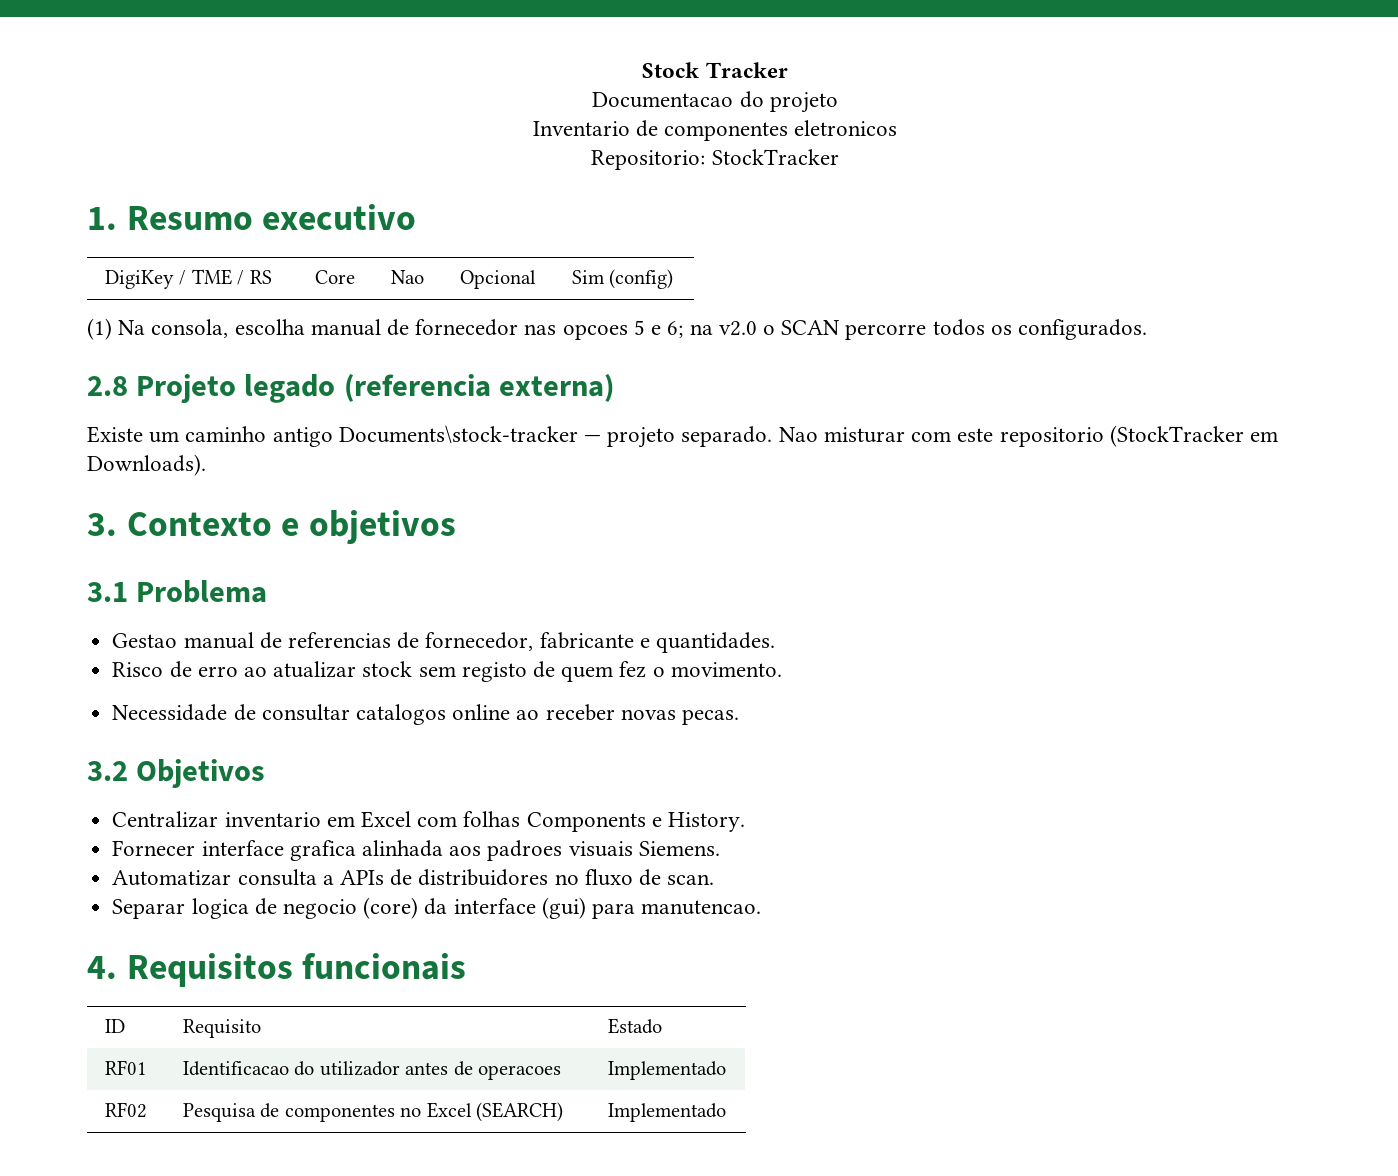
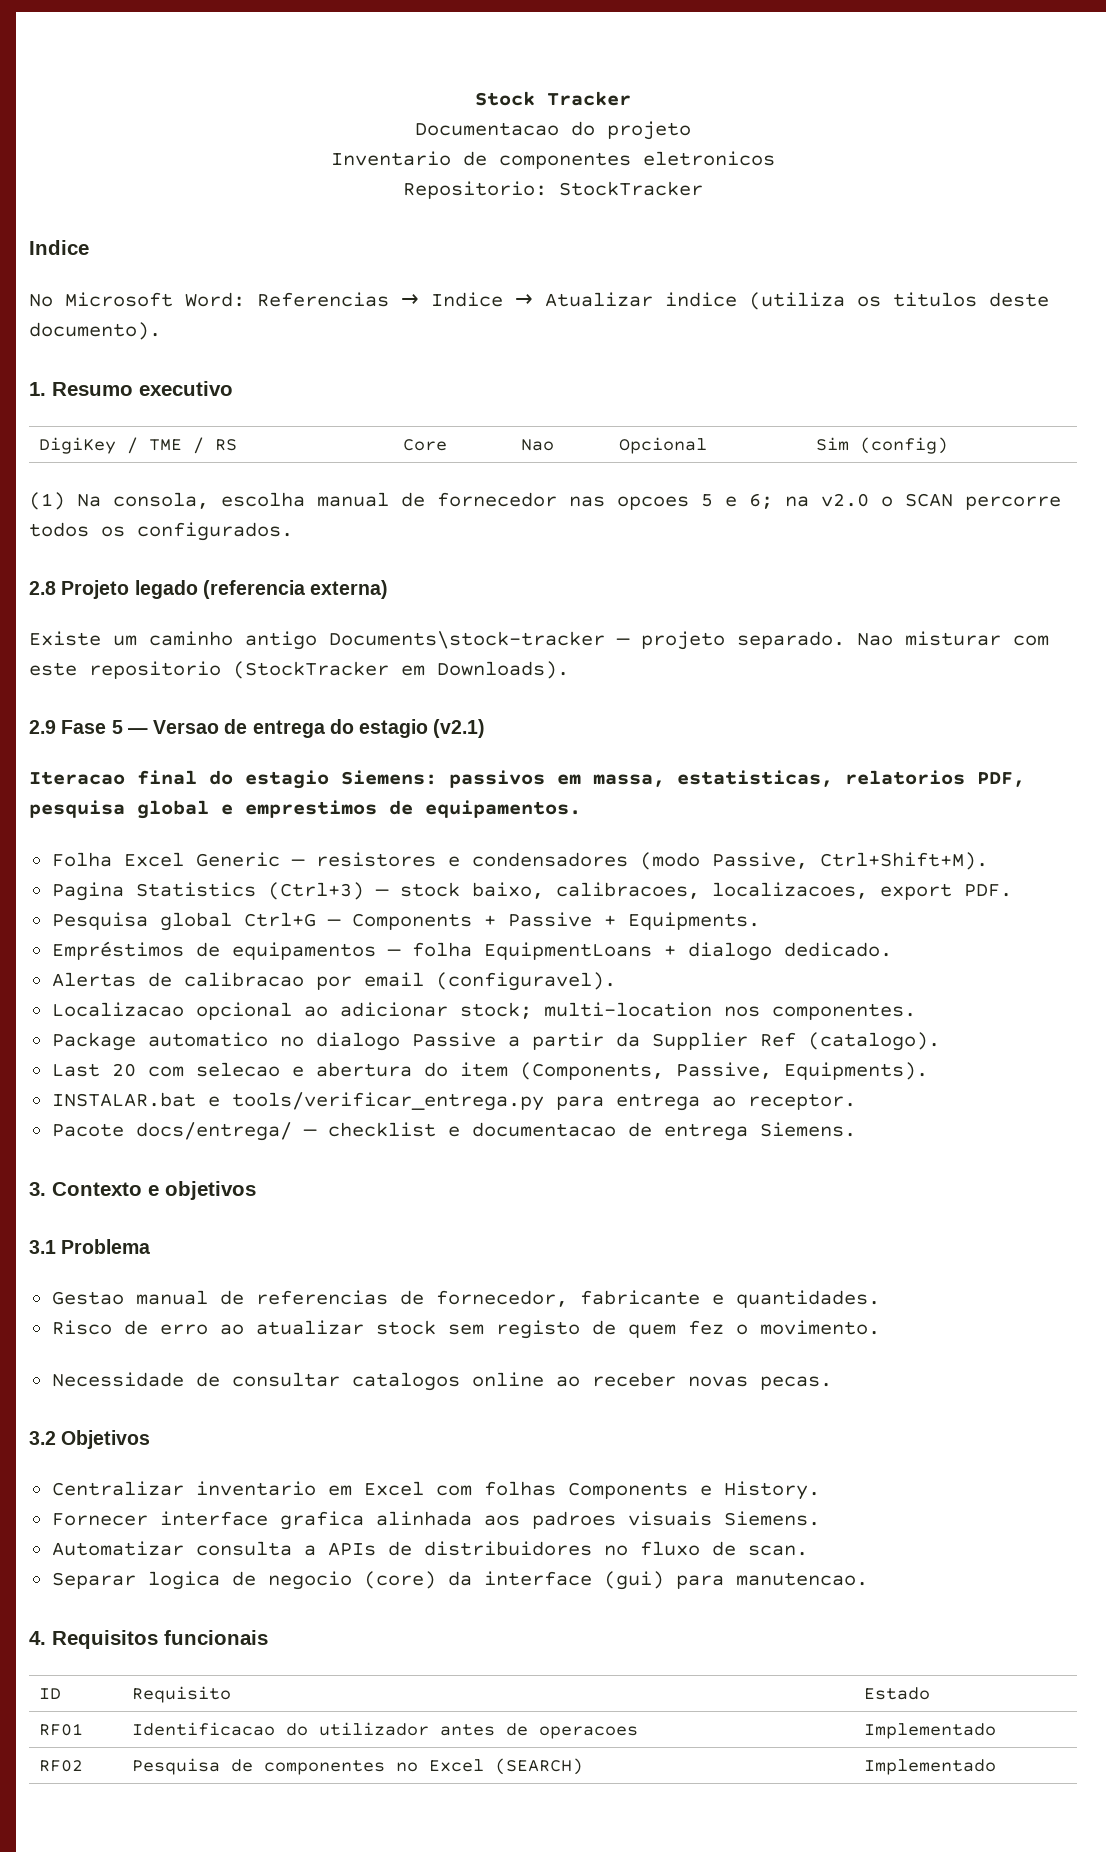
  Repositorio: StockTracker
+ Indice
+ No Microsoft Word: Referencias → Indice → Atualizar indice (utiliza os titulos deste documento).
+ 2.9 Fase 5 — Versao de entrega do estagio (v2.1)
+ Iteracao final do estagio Siemens: passivos em massa, estatisticas, relatorios PDF, pesquisa global e emprestimos de equipamentos.
+ Folha Excel Generic — resistores e condensadores (modo Passive, Ctrl+Shift+M).
+ Pagina Statistics (Ctrl+3) — stock baixo, calibracoes, localizacoes, export PDF.
+ Pesquisa global Ctrl+G — Components + Passive + Equipments.
+ Empréstimos de equipamentos — folha EquipmentLoans + dialogo dedicado.
+ Alertas de calibracao por email (configuravel).
+ Localizacao opcional ao adicionar stock; multi-location nos componentes.
+ Package automatico no dialogo Passive a partir da Supplier Ref (catalogo).
+ Last 20 com selecao e abertura do item (Components, Passive, Equipments).
+ INSTALAR.bat e tools/verificar_entrega.py para entrega ao receptor.
+ Pacote docs/entrega/ — checklist e documentacao de entrega Siemens.

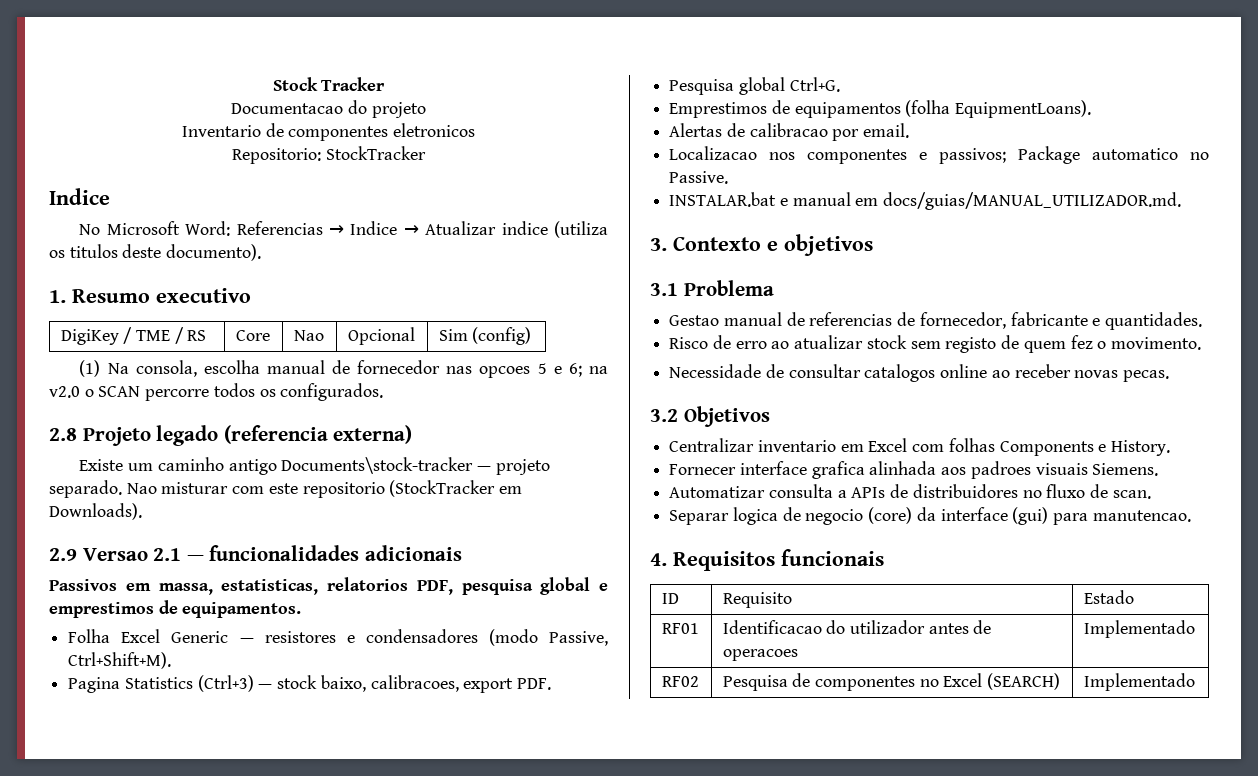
- 2.9 Fase 5 — Versao de entrega do estagio (v2.1)
- Iteracao final do estagio Siemens: passivos em massa, estatisticas, relatorios PDF, pesquisa global e emprestimos de equipamentos.
+ 2.9 Versao 2.1 — funcionalidades adicionais
+ Passivos em massa, estatisticas, relatorios PDF, pesquisa global e emprestimos de equipamentos.
- Pagina Statistics (Ctrl+3) — stock baixo, calibracoes, localizacoes, export PDF.
+ Pagina Statistics (Ctrl+3) — stock baixo, calibracoes, export PDF.
- Pesquisa global Ctrl+G — Components + Passive + Equipments.
- Empréstimos de equipamentos — folha EquipmentLoans + dialogo dedicado.
+ Pesquisa global Ctrl+G.
+ Emprestimos de equipamentos (folha EquipmentLoans).
- Alertas de calibracao por email (configuravel).
+ Alertas de calibracao por email.
- Localizacao opcional ao adicionar stock; multi-location nos componentes.
- Package automatico no dialogo Passive a partir da Supplier Ref (catalogo).
- Last 20 com selecao e abertura do item (Components, Passive, Equipments).
- INSTALAR.bat e tools/verificar_entrega.py para entrega ao receptor.
- Pacote docs/entrega/ — checklist e documentacao de entrega Siemens.
+ Localizacao nos componentes e passivos; Package automatico no Passive.
+ INSTALAR.bat e manual em docs/guias/MANUAL_UTILIZADOR.md.

